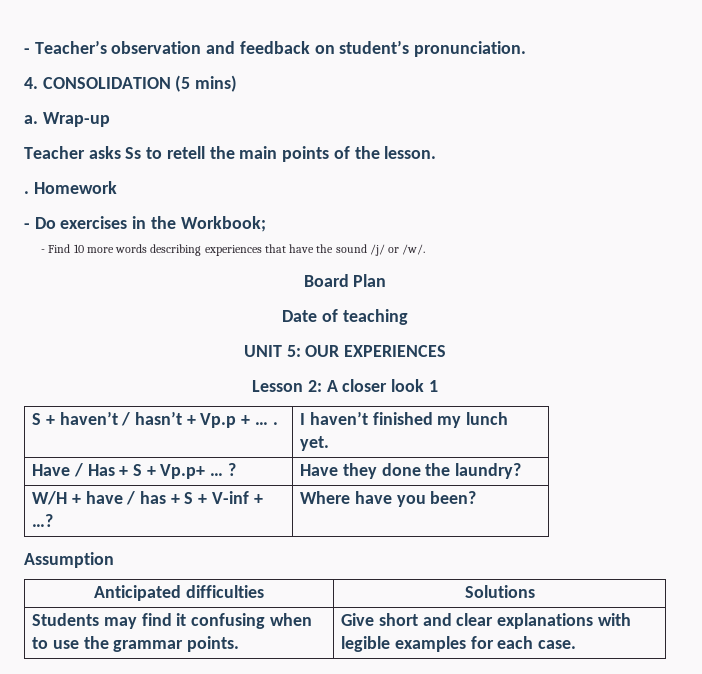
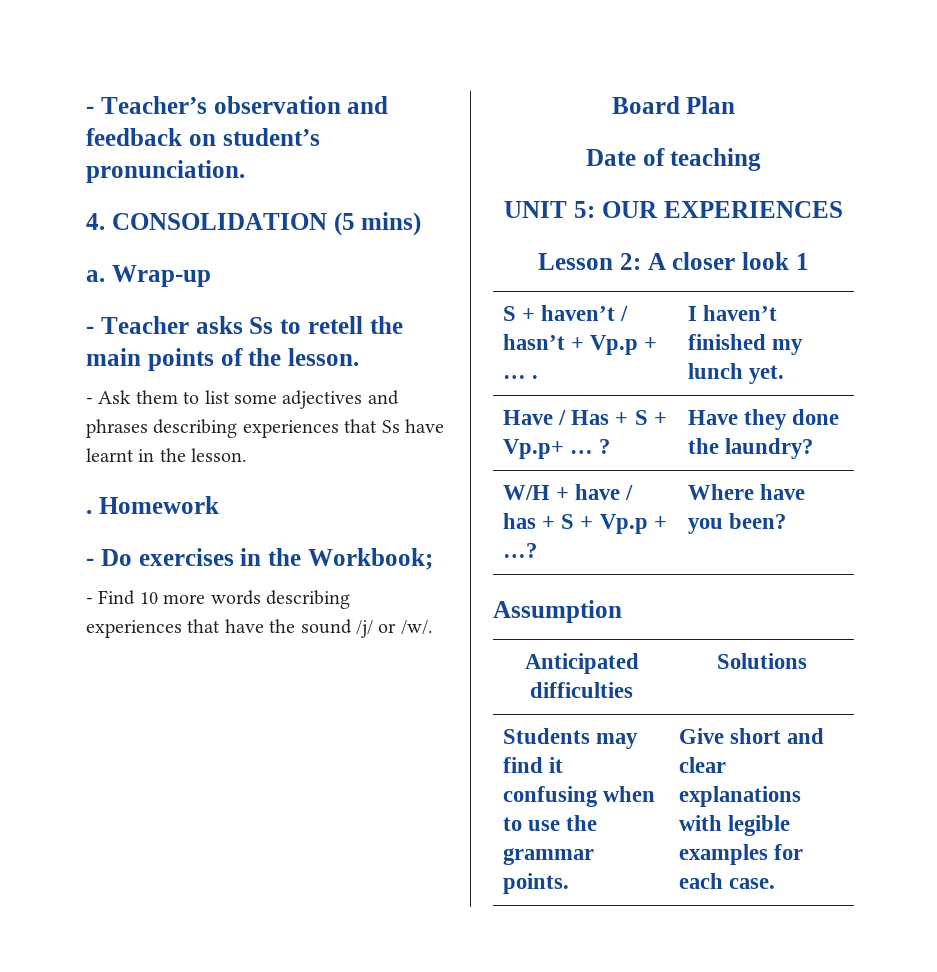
- Teacher asks Ss to retell the main points of the lesson.
+ - Teacher asks Ss to retell the main points of the lesson.
+ - Ask them to list some adjectives and phrases describing experiences that Ss have learnt in the lesson.
- W/H + have / has + S + V-inf + …? | Where have you been?
+ W/H + have / has + S + Vp.p + …? | Where have you been?

